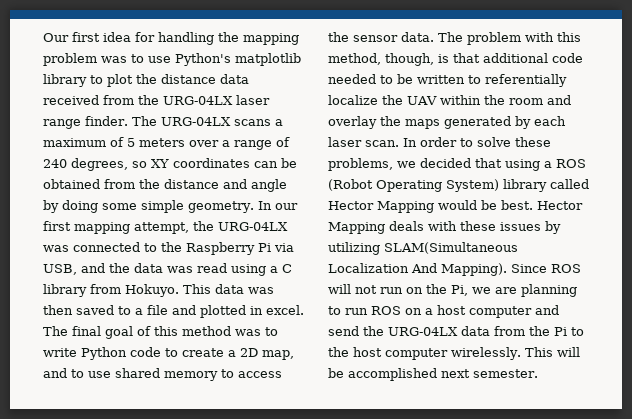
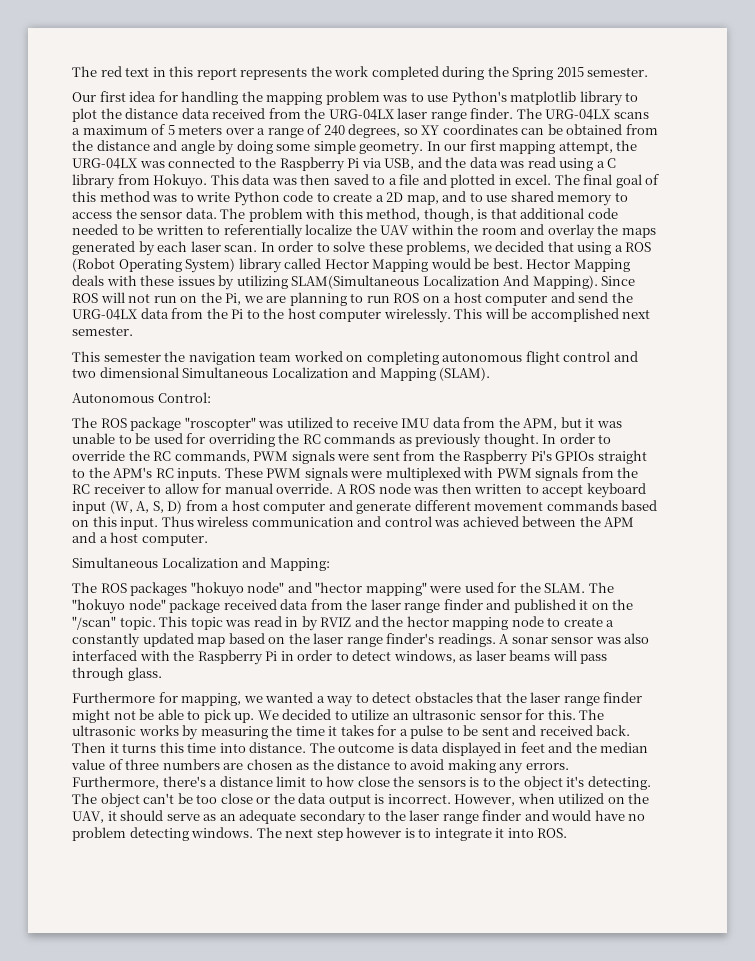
+ The red text in this report represents the work completed during the Spring 2015 semester.
+ This semester the navigation team worked on completing autonomous flight control and two dimensional Simultaneous Localization and Mapping (SLAM).
+ Autonomous Control:
+ The ROS package "roscopter" was utilized to receive IMU data from the APM, but it was unable to be used for overriding the RC commands as previously thought. In order to override the RC commands, PWM signals were sent from the Raspberry Pi's GPIOs straight to the APM's RC inputs. These PWM signals were multiplexed with PWM signals from the RC receiver to allow for manual override. A ROS node was then written to accept keyboard input (W, A, S, D) from a host computer and generate different movement commands based on this input. Thus wireless communication and control was achieved between the APM and a host computer.
+ Simultaneous Localization and Mapping:
+ The ROS packages "hokuyo node" and "hector mapping" were used for the SLAM. The "hokuyo node" package received data from the laser range finder and published it on the "/scan" topic. This topic was read in by RVIZ and the hector mapping node to create a constantly updated map based on the laser range finder's readings. A sonar sensor was also interfaced with the Raspberry Pi in order to detect windows, as laser beams will pass through glass.
+ Furthermore for mapping, we wanted a way to detect obstacles that the laser range finder might not be able to pick up. We decided to utilize an ultrasonic sensor for this. The ultrasonic works by measuring the time it takes for a pulse to be sent and received back. Then it turns this time into distance. The outcome is data displayed in feet and the median value of three numbers are chosen as the distance to avoid making any errors. Furthermore, there's a distance limit to how close the sensors is to the object it's detecting. The object can't be too close or the data output is incorrect. However, when utilized on the UAV, it should serve as an adequate secondary to the laser range finder and would have no problem detecting windows. The next step however is to integrate it into ROS.

